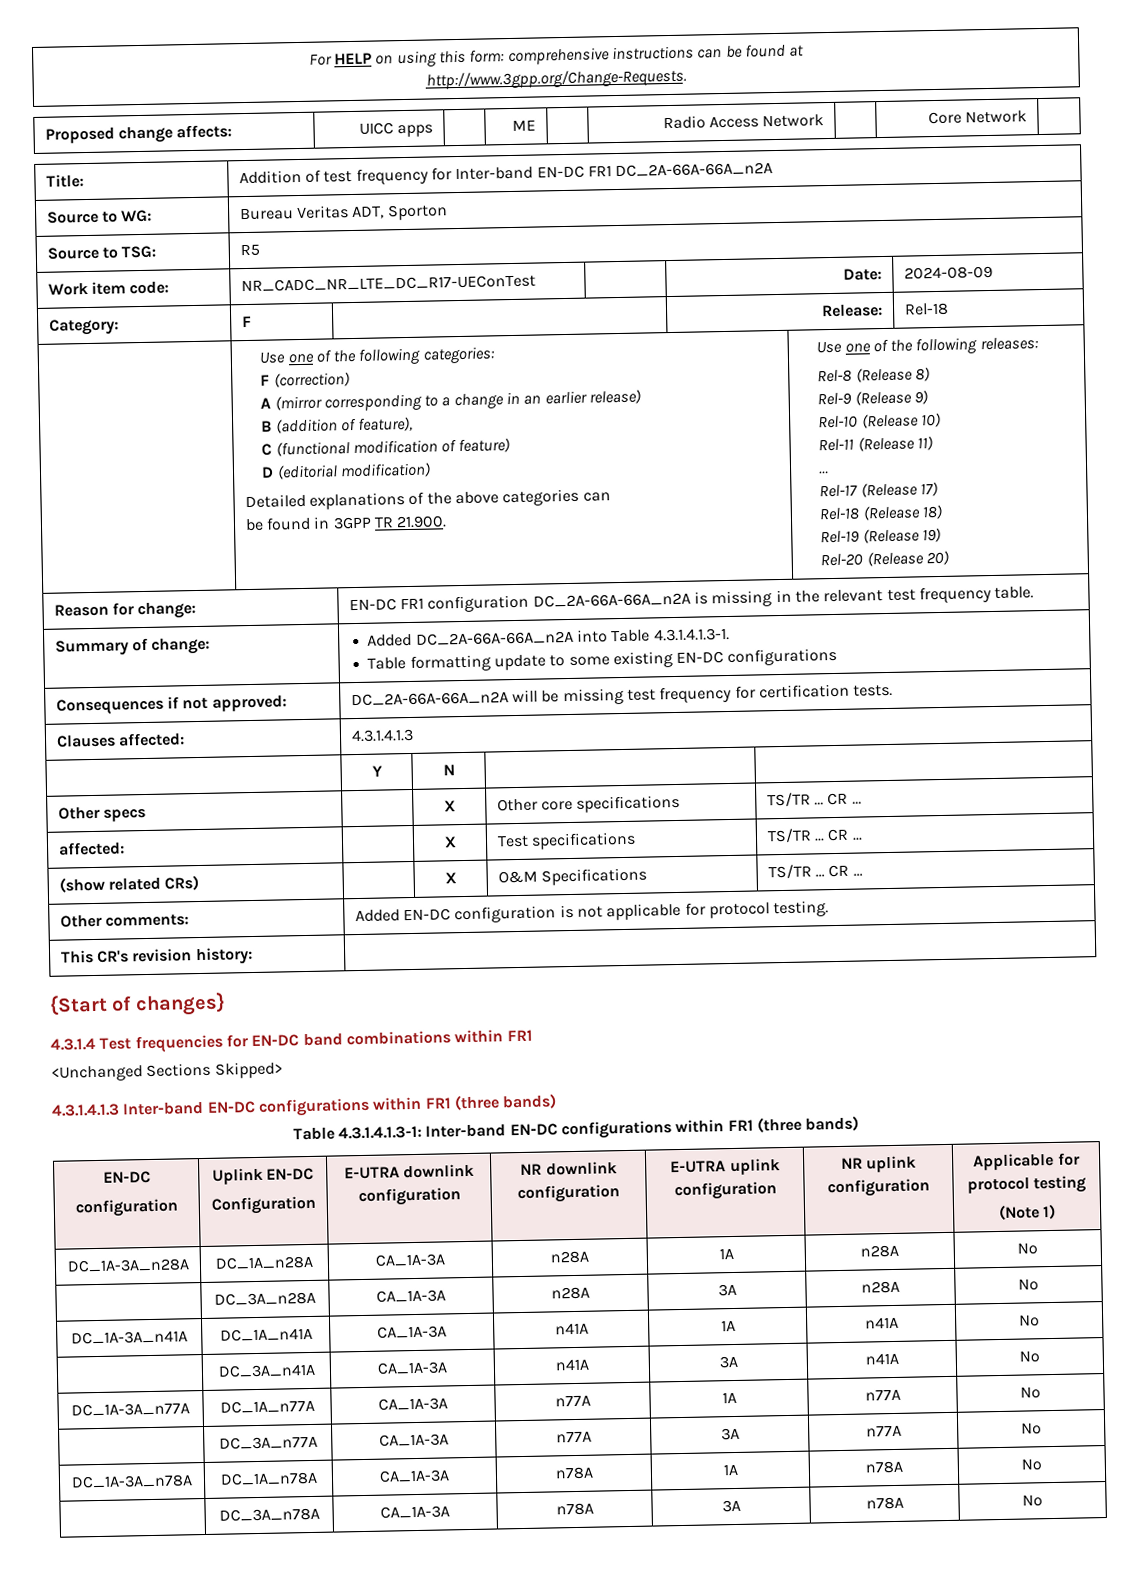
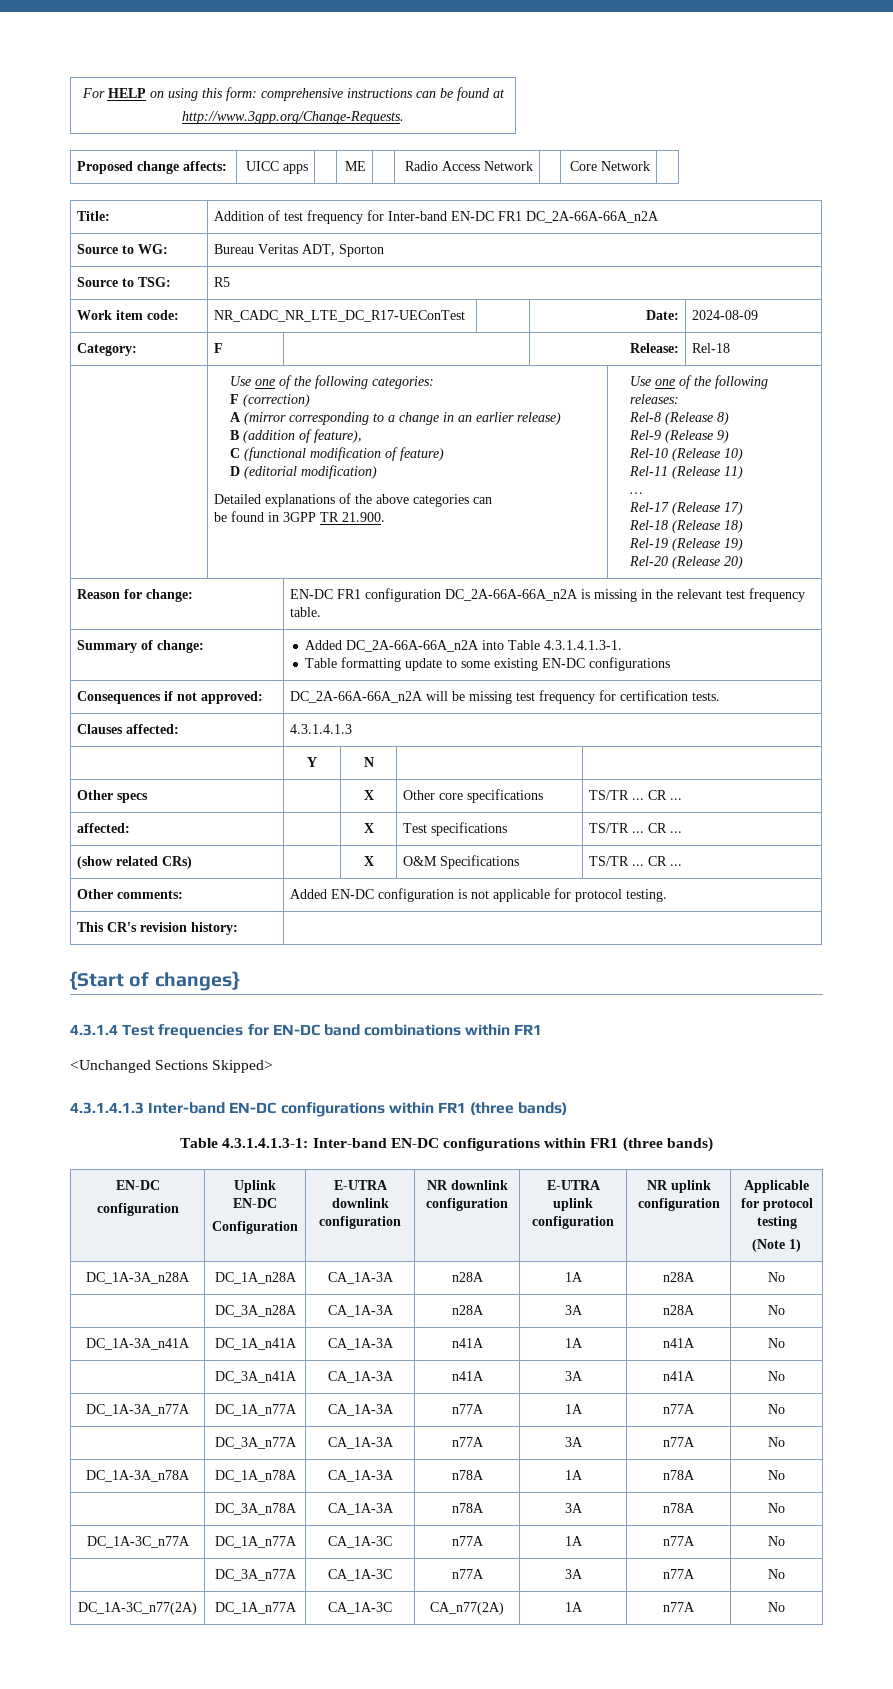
+ DC_1A-3C_n77A | DC_1A_n77A | CA_1A-3C | n77A | 1A | n77A | No
+ | DC_3A_n77A | CA_1A-3C | n77A | 3A | n77A | No
+ DC_1A-3C_n77(2A) | DC_1A_n77A | CA_1A-3C | CA_n77(2A) | 1A | n77A | No

